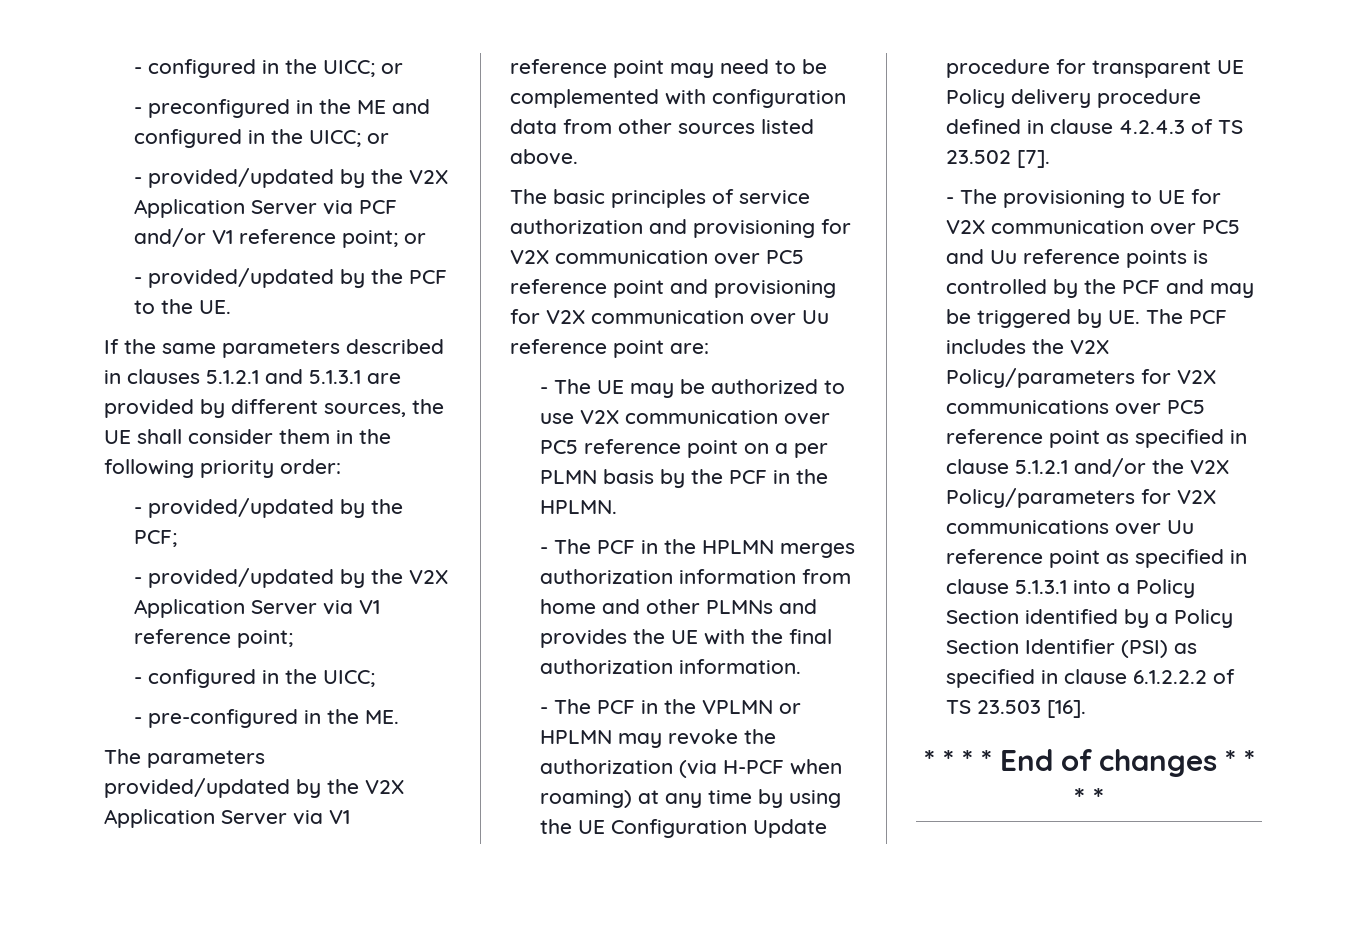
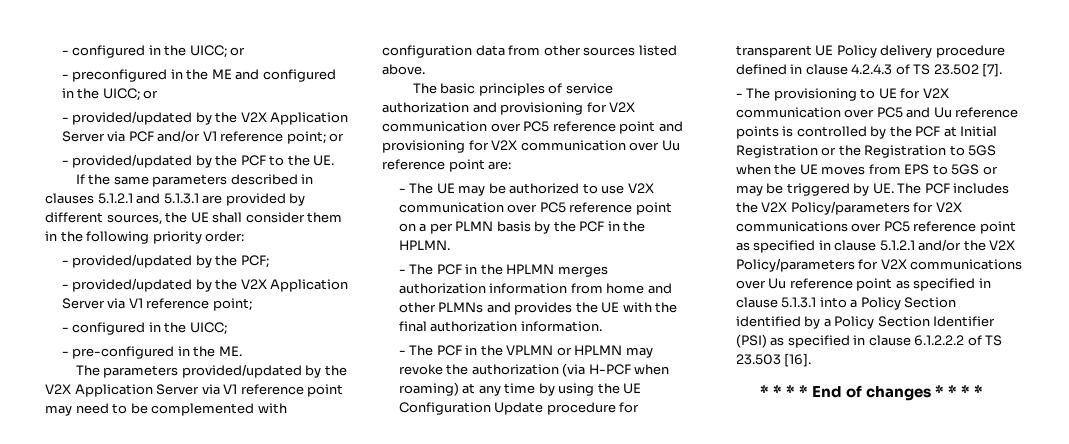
- - The provisioning to UE for V2X communication over PC5 and Uu reference points is controlled by the PCF and may be triggered by UE. The PCF includes the V2X Policy/parameters for V2X communications over PC5 reference point as specified in clause 5.1.2.1 and/or the V2X Policy/parameters for V2X communications over Uu reference point as specified in clause 5.1.3.1 into a Policy Section identified by a Policy Section Identifier (PSI) as specified in clause 6.1.2.2.2 of TS 23.503 [16].
+ - The provisioning to UE for V2X communication over PC5 and Uu reference points is controlled by the PCF at Initial Registration or the Registration to 5GS when the UE moves from EPS to 5GS or may be triggered by UE. The PCF includes the V2X Policy/parameters for V2X communications over PC5 reference point as specified in clause 5.1.2.1 and/or the V2X Policy/parameters for V2X communications over Uu reference point as specified in clause 5.1.3.1 into a Policy Section identified by a Policy Section Identifier (PSI) as specified in clause 6.1.2.2.2 of TS 23.503 [16].

